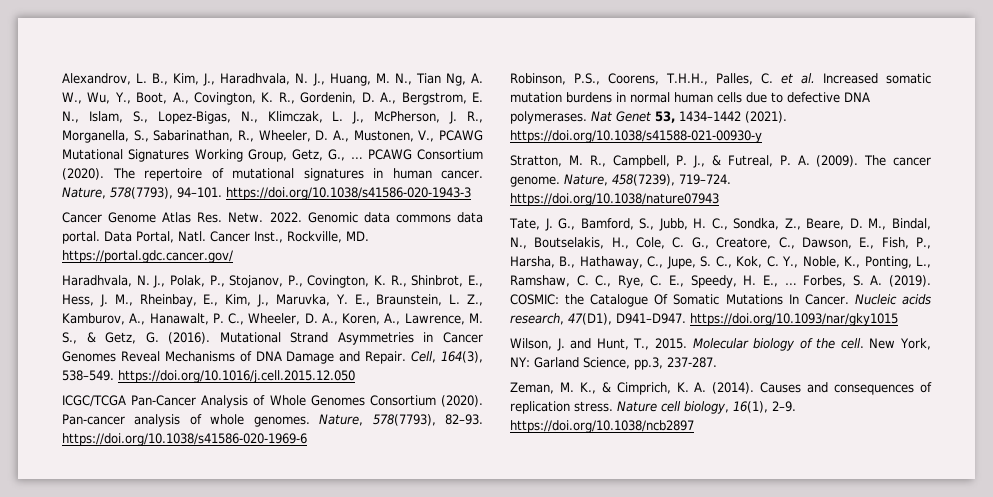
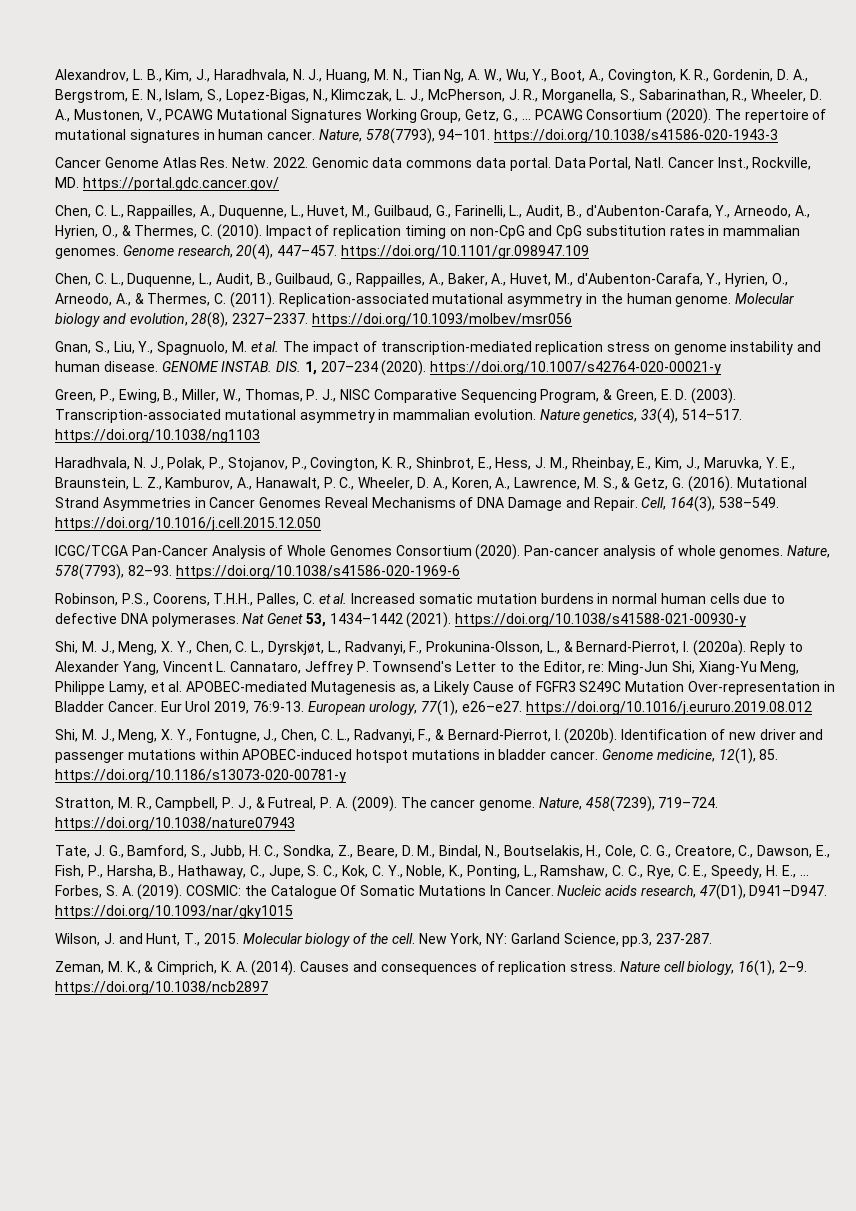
+ Chen, C. L., Rappailles, A., Duquenne, L., Huvet, M., Guilbaud, G., Farinelli, L., Audit, B., d'Aubenton-Carafa, Y., Arneodo, A., Hyrien, O., & Thermes, C. (2010). Impact of replication timing on non-CpG and CpG substitution rates in mammalian genomes. Genome research, 20(4), 447–457. https://doi.org/10.1101/gr.098947.109
+ Chen, C. L., Duquenne, L., Audit, B., Guilbaud, G., Rappailles, A., Baker, A., Huvet, M., d'Aubenton-Carafa, Y., Hyrien, O., Arneodo, A., & Thermes, C. (2011). Replication-associated mutational asymmetry in the human genome. Molecular biology and evolution, 28(8), 2327–2337. https://doi.org/10.1093/molbev/msr056
+ Gnan, S., Liu, Y., Spagnuolo, M. et al. The impact of transcription-mediated replication stress on genome instability and human disease. GENOME INSTAB. DIS. 1, 207–234 (2020). https://doi.org/10.1007/s42764-020-00021-y
+ Green, P., Ewing, B., Miller, W., Thomas, P. J., NISC Comparative Sequencing Program, & Green, E. D. (2003). Transcription-associated mutational asymmetry in mammalian evolution. Nature genetics, 33(4), 514–517. https://doi.org/10.1038/ng1103
+ Shi, M. J., Meng, X. Y., Chen, C. L., Dyrskjøt, L., Radvanyi, F., Prokunina-Olsson, L., & Bernard-Pierrot, I. (2020a). Reply to Alexander Yang, Vincent L. Cannataro, Jeffrey P. Townsend's Letter to the Editor, re: Ming-Jun Shi, Xiang-Yu Meng, Philippe Lamy, et al. APOBEC-mediated Mutagenesis as, a Likely Cause of FGFR3 S249C Mutation Over-representation in Bladder Cancer. Eur Urol 2019, 76:9-13. European urology, 77(1), e26–e27. https://doi.org/10.1016/j.eururo.2019.08.012
+ Shi, M. J., Meng, X. Y., Fontugne, J., Chen, C. L., Radvanyi, F., & Bernard-Pierrot, I. (2020b). Identification of new driver and passenger mutations within APOBEC-induced hotspot mutations in bladder cancer. Genome medicine, 12(1), 85. https://doi.org/10.1186/s13073-020-00781-y

